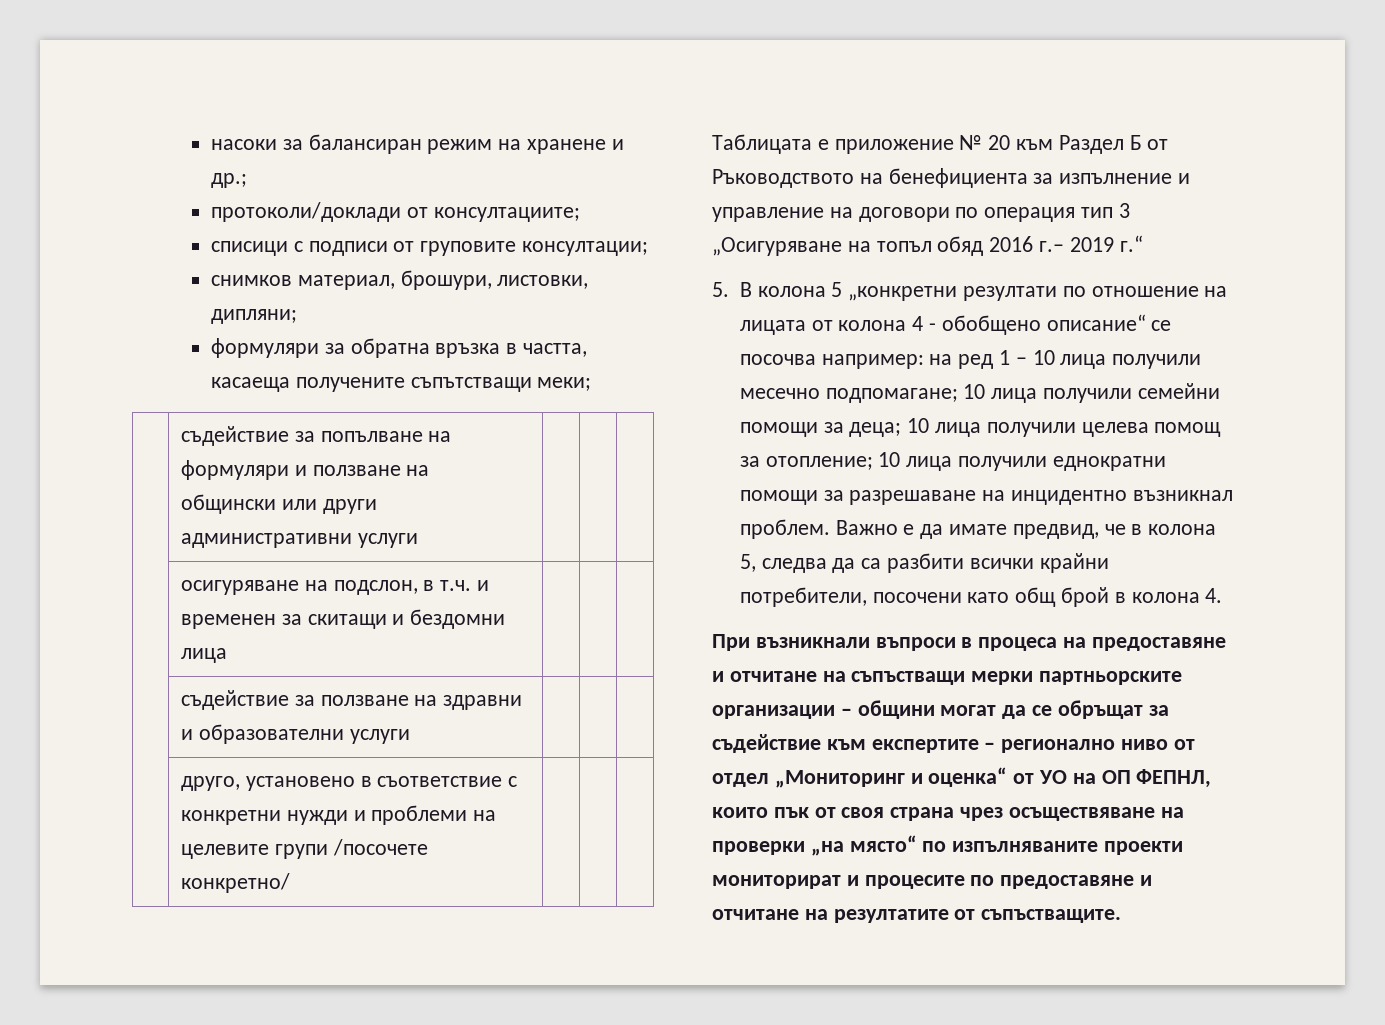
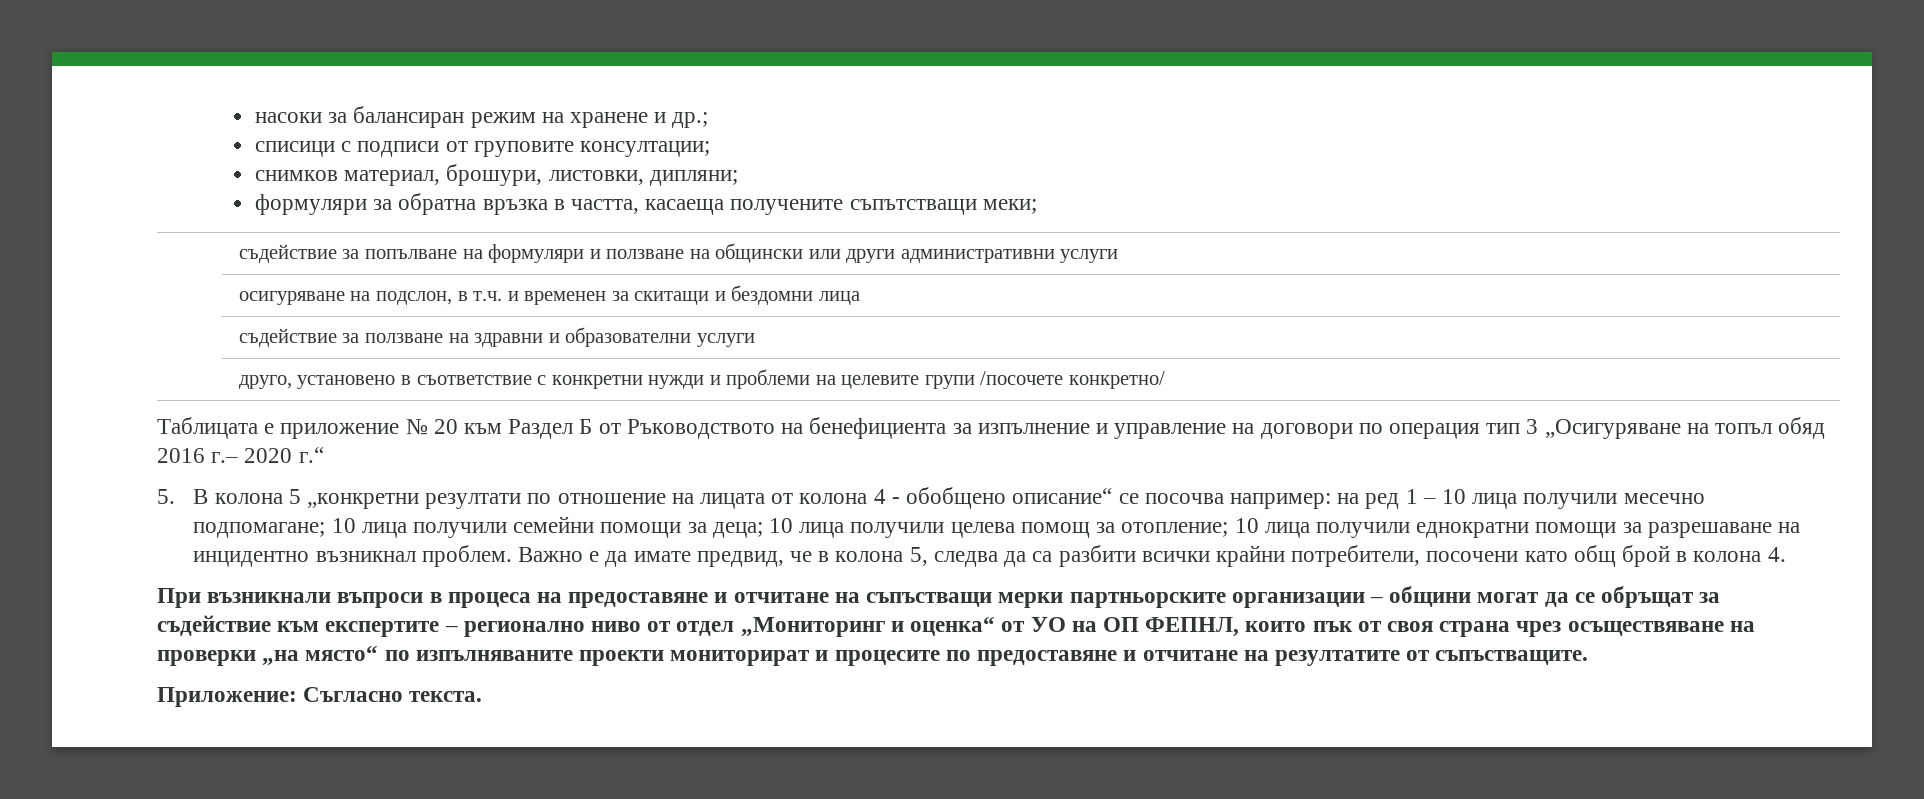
- протоколи/доклади от консултациите;
- Таблицата е приложение № 20 към Раздел Б от Ръководството на бенефициента за изпълнение и управление на договори по операция тип 3 „Осигуряване на топъл обяд 2016 г.– 2019 г.“
+ Таблицата е приложение № 20 към Раздел Б от Ръководството на бенефициента за изпълнение и управление на договори по операция тип 3 „Осигуряване на топъл обяд 2016 г.– 2020 г.“
+ Приложение: Съгласно текста.

